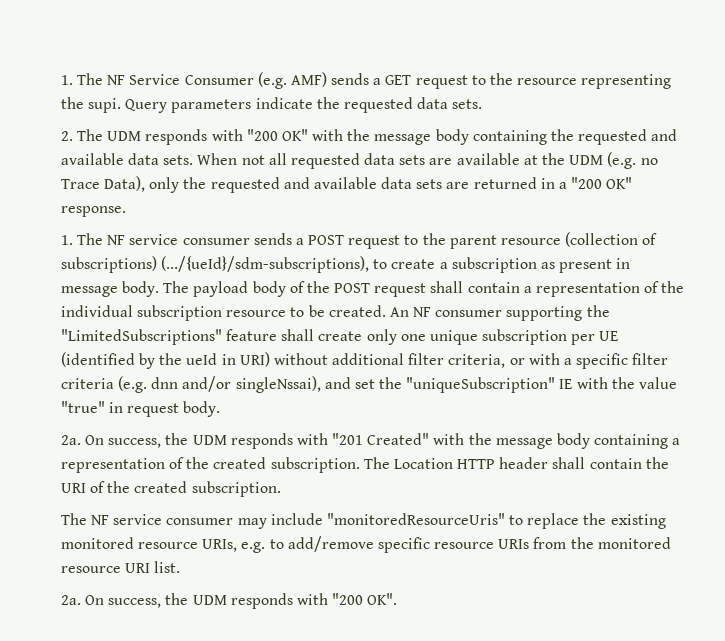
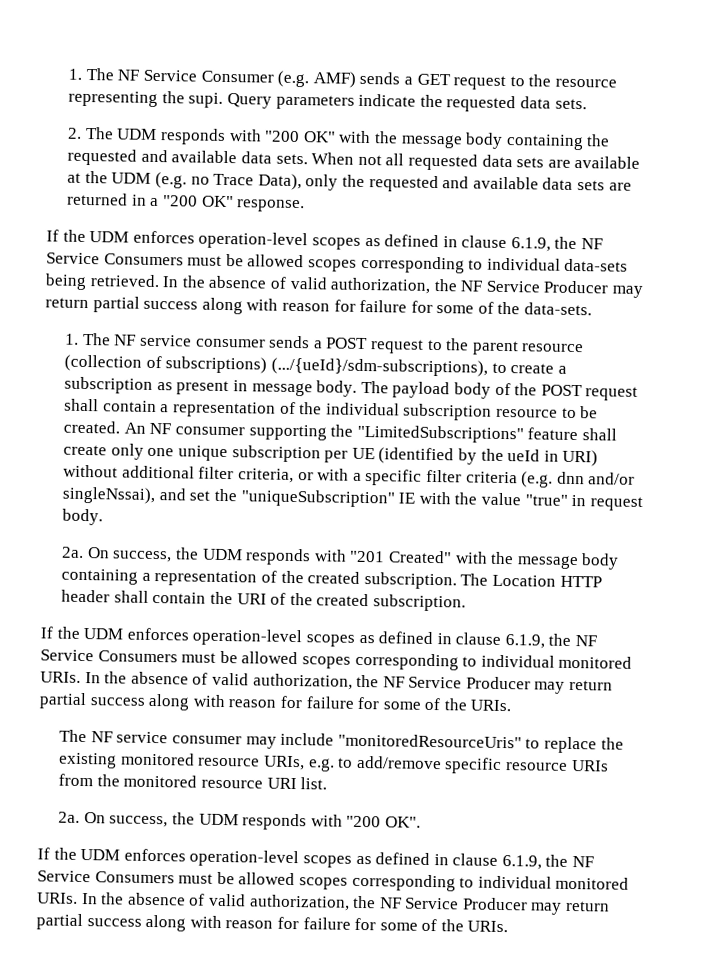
+ If the UDM enforces operation-level scopes as defined in clause 6.1.9, the NF Service Consumers must be allowed scopes corresponding to individual data-sets being retrieved. In the absence of valid authorization, the NF Service Producer may return partial success along with reason for failure for some of the data-sets.
  The Location HTTP header shall contain the URI of the created subscription.
+ If the UDM enforces operation-level scopes as defined in clause 6.1.9, the NF Service Consumers must be allowed scopes corresponding to individual monitored URIs. In the absence of valid authorization, the NF Service Producer may return partial success along with reason for failure for some of the URIs.
  On success, the UDM responds with "200 OK".
+ If the UDM enforces operation-level scopes as defined in clause 6.1.9, the NF Service Consumers must be allowed scopes corresponding to individual monitored URIs. In the absence of valid authorization, the NF Service Producer may return partial success along with reason for failure for some of the URIs.

